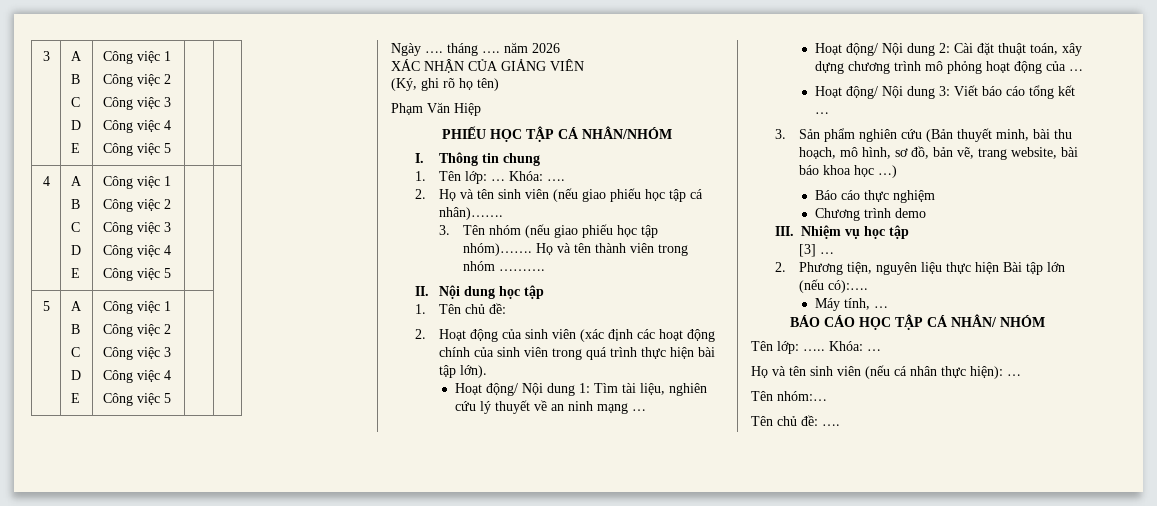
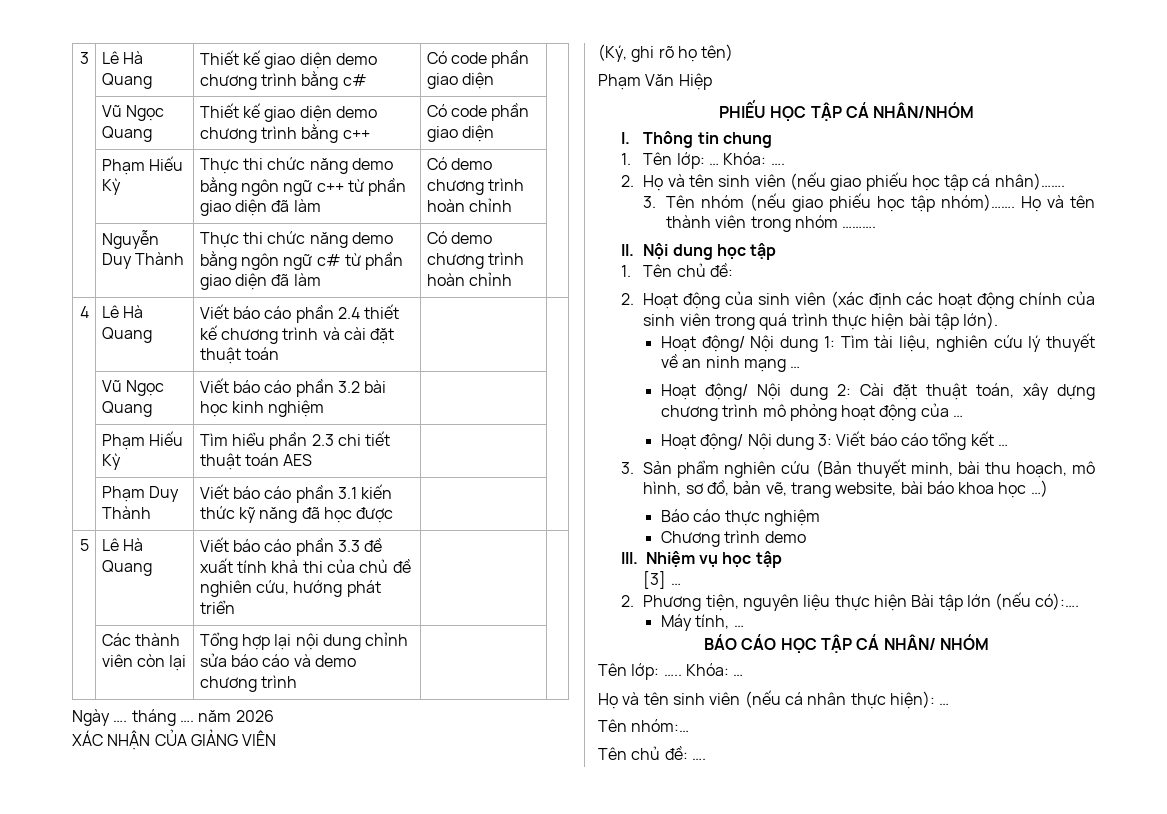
- 3 | A
- B
- C
- D
- E | Công việc 1
- Công việc 2
- Công việc 3
- Công việc 4
- Công việc 5 | |
- 4 | A
- B
- C
- D
- E | Công việc 1
- Công việc 2
- Công việc 3
- Công việc 4
- Công việc 5 | |
- 5 | A
- B
- C
- D
- E | Công việc 1
- Công việc 2
- Công việc 3
- Công việc 4
- Công việc 5 | |
+ 3 | Lê Hà Quang | Thiết kế giao diện demo chương trình bằng c# | Có code phần giao diện |
+ | Vũ Ngọc Quang | Thiết kế giao diện demo chương trình bằng c++ | Có code phần giao diện |
+ | Phạm Hiếu Kỳ | Thực thi chức năng demo bằng ngôn ngữ c++ từ phần giao diện đã làm | Có demo chương trình hoàn chỉnh |
+ | Nguyễn Duy Thành | Thực thi chức năng demo bằng ngôn ngữ c# từ phần giao diện đã làm | Có demo chương trình hoàn chỉnh |
+ 4 | Lê Hà Quang | Viết báo cáo phần 2.4 thiết kế chương trình và cài đặt thuật toán | |
+ | Vũ Ngọc Quang | Viết báo cáo phần 3.2 bài học kinh nghiệm | |
+ | Phạm Hiếu Kỳ | Tìm hiểu phần 2.3 chi tiết thuật toán AES | |
+ | Phạm Duy Thành | Viết báo cáo phần 3.1 kiến thức kỹ năng đã học được | |
+ 5 | Lê Hà Quang | Viết báo cáo phần 3.3 đề xuất tính khả thi của chủ đề nghiên cứu, hướng phát triển | |
+ | Các thành viên còn lại | Tổng hợp lại nội dung chỉnh sửa báo cáo và demo chương trình | |

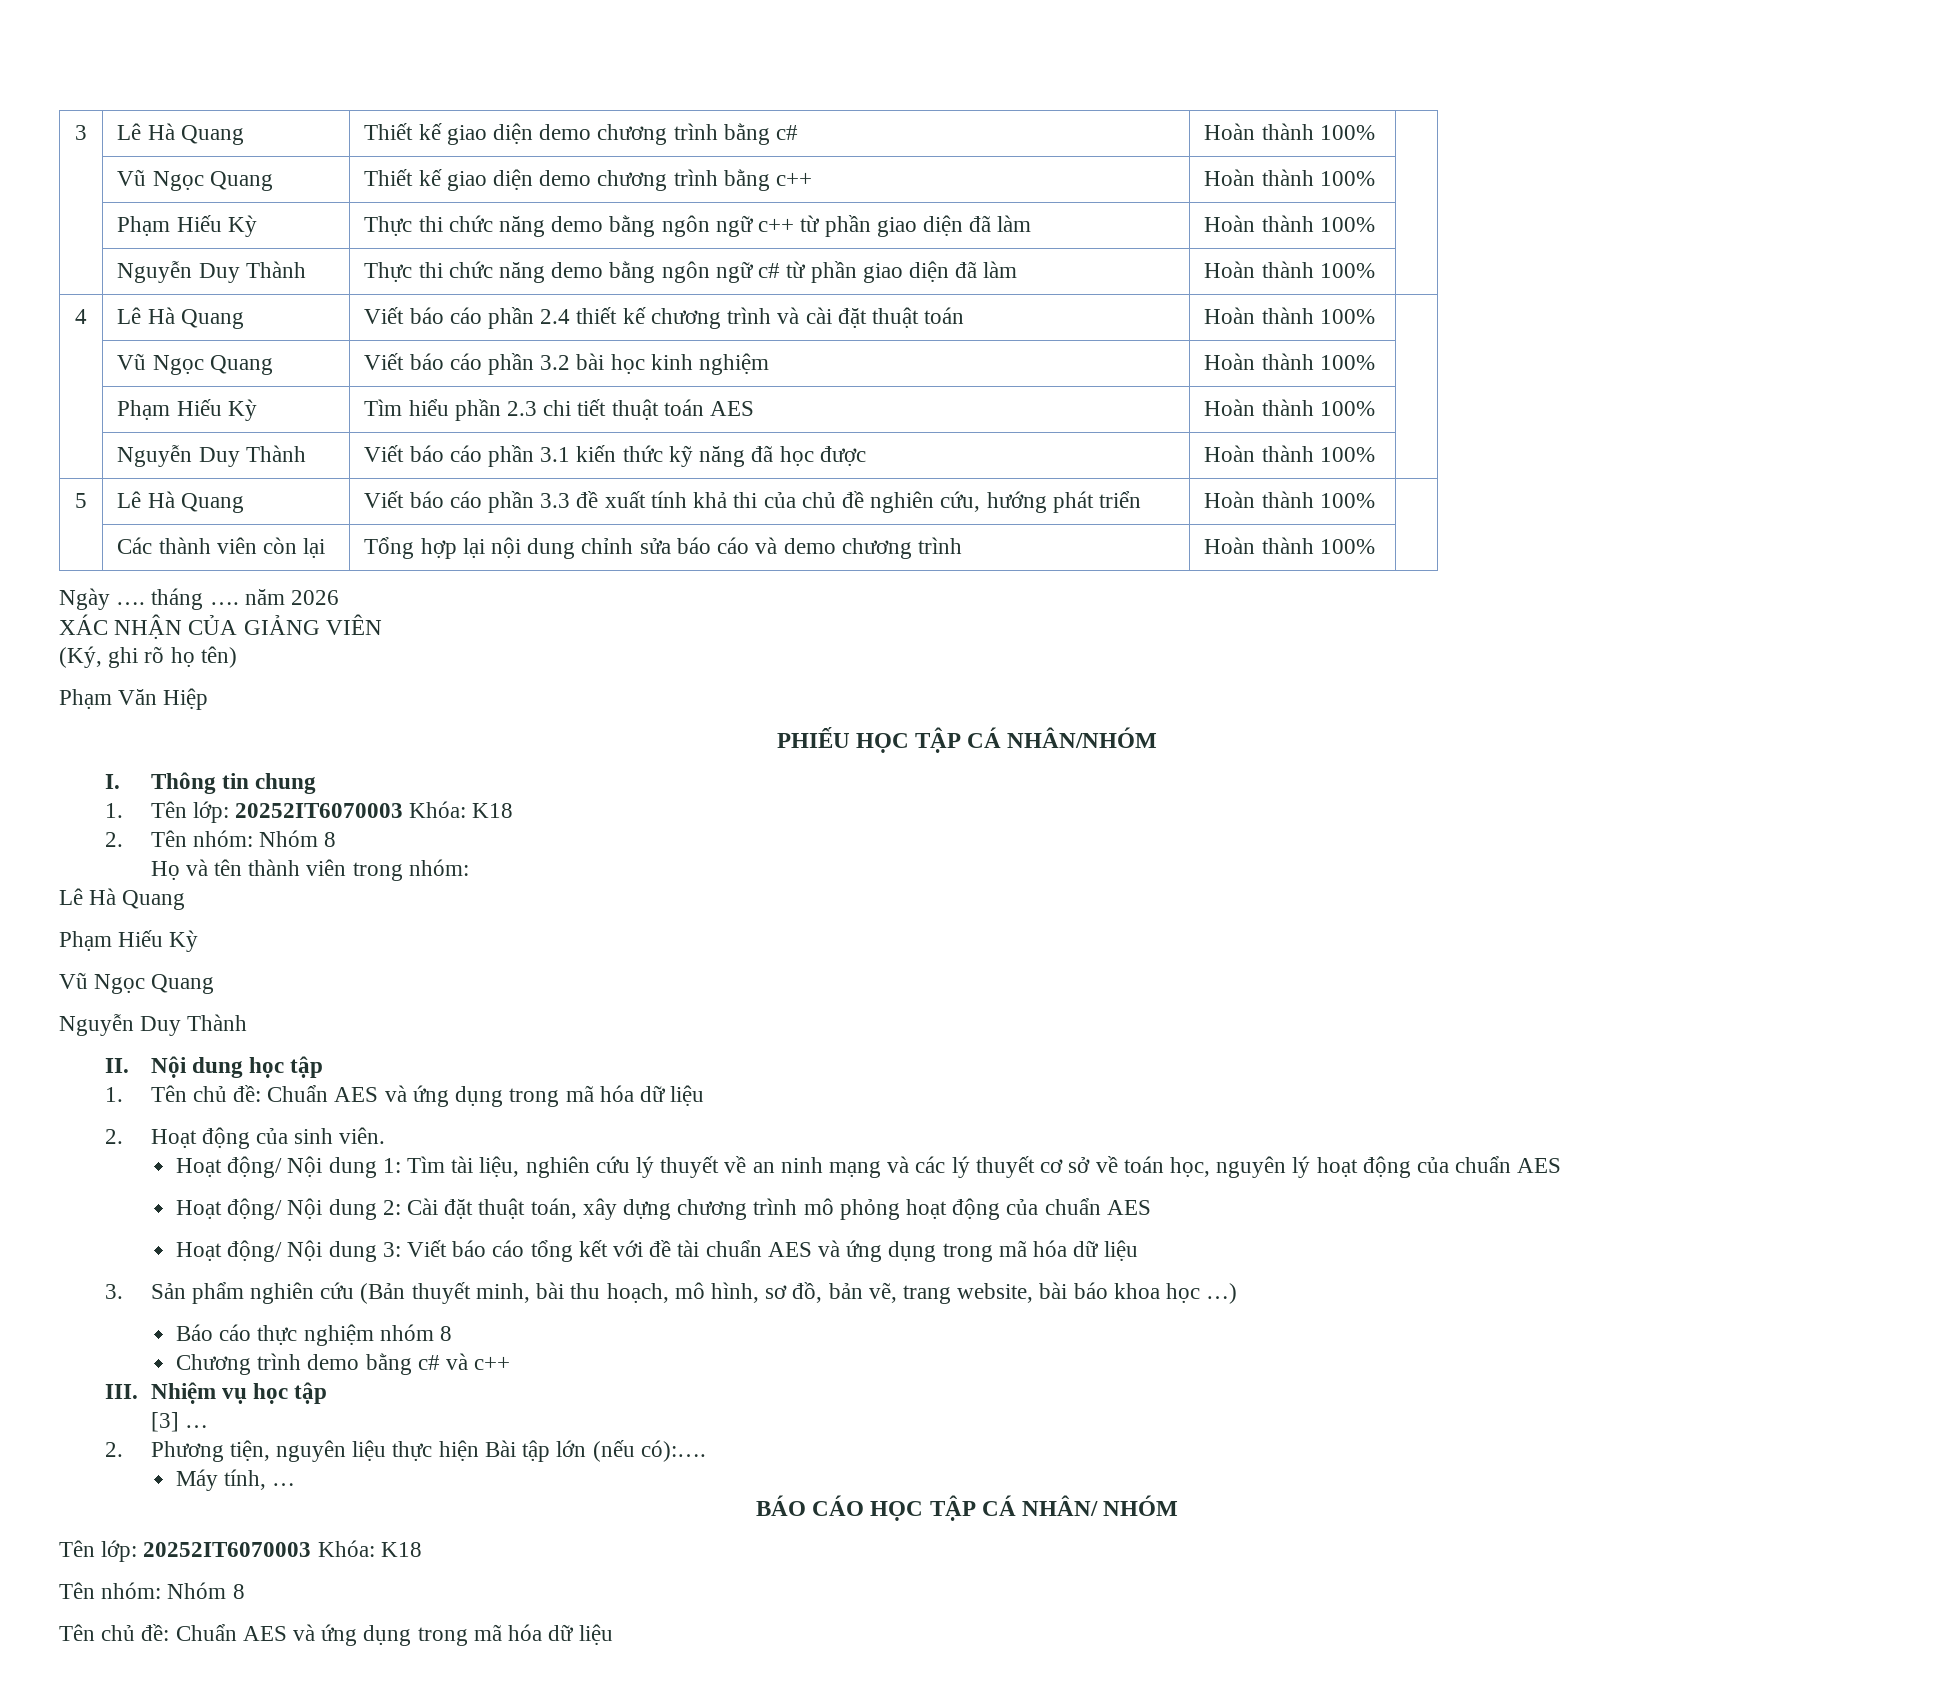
- 3 | Lê Hà Quang | Thiết kế giao diện demo chương trình bằng c# | Có code phần giao diện |
+ 3 | Lê Hà Quang | Thiết kế giao diện demo chương trình bằng c# | Hoàn thành 100% |
- | Vũ Ngọc Quang | Thiết kế giao diện demo chương trình bằng c++ | Có code phần giao diện |
+ | Vũ Ngọc Quang | Thiết kế giao diện demo chương trình bằng c++ | Hoàn thành 100% |
- | Phạm Hiếu Kỳ | Thực thi chức năng demo bằng ngôn ngữ c++ từ phần giao diện đã làm | Có demo chương trình hoàn chỉnh |
+ | Phạm Hiếu Kỳ | Thực thi chức năng demo bằng ngôn ngữ c++ từ phần giao diện đã làm | Hoàn thành 100% |
- | Nguyễn Duy Thành | Thực thi chức năng demo bằng ngôn ngữ c# từ phần giao diện đã làm | Có demo chương trình hoàn chỉnh |
+ | Nguyễn Duy Thành | Thực thi chức năng demo bằng ngôn ngữ c# từ phần giao diện đã làm | Hoàn thành 100% |
- 4 | Lê Hà Quang | Viết báo cáo phần 2.4 thiết kế chương trình và cài đặt thuật toán | |
+ 4 | Lê Hà Quang | Viết báo cáo phần 2.4 thiết kế chương trình và cài đặt thuật toán | Hoàn thành 100% |
- | Vũ Ngọc Quang | Viết báo cáo phần 3.2 bài học kinh nghiệm | |
+ | Vũ Ngọc Quang | Viết báo cáo phần 3.2 bài học kinh nghiệm | Hoàn thành 100% |
- | Phạm Hiếu Kỳ | Tìm hiểu phần 2.3 chi tiết thuật toán AES | |
- | Phạm Duy Thành | Viết báo cáo phần 3.1 kiến thức kỹ năng đã học được | |
+ | Phạm Hiếu Kỳ | Tìm hiểu phần 2.3 chi tiết thuật toán AES | Hoàn thành 100% |
+ | Nguyễn Duy Thành | Viết báo cáo phần 3.1 kiến thức kỹ năng đã học được | Hoàn thành 100% |
- 5 | Lê Hà Quang | Viết báo cáo phần 3.3 đề xuất tính khả thi của chủ đề nghiên cứu, hướng phát triển | |
+ 5 | Lê Hà Quang | Viết báo cáo phần 3.3 đề xuất tính khả thi của chủ đề nghiên cứu, hướng phát triển | Hoàn thành 100% |
- | Các thành viên còn lại | Tổng hợp lại nội dung chỉnh sửa báo cáo và demo chương trình | |
+ | Các thành viên còn lại | Tổng hợp lại nội dung chỉnh sửa báo cáo và demo chương trình | Hoàn thành 100% |
- 1. Tên lớp: … Khóa: ….
- 2. Họ và tên sinh viên (nếu giao phiếu học tập cá nhân)…….
- 3. Tên nhóm (nếu giao phiếu học tập nhóm)……. Họ và tên thành viên trong nhóm ……….
+ 1. Tên lớp: 20252IT6070003 Khóa: K18
+ 2. Tên nhóm: Nhóm 8
+ Họ và tên thành viên trong nhóm:
+ Lê Hà Quang
+ Phạm Hiếu Kỳ
+ Vũ Ngọc Quang
+ Nguyễn Duy Thành
- 1. Tên chủ đề:
+ 1. Tên chủ đề: Chuẩn AES và ứng dụng trong mã hóa dữ liệu
- 2. Hoạt động của sinh viên (xác định các hoạt động chính của sinh viên trong quá trình thực hiện bài tập lớn).
+ 2. Hoạt động của sinh viên.
- Hoạt động/ Nội dung 1: Tìm tài liệu, nghiên cứu lý thuyết về an ninh mạng …
+ Hoạt động/ Nội dung 1: Tìm tài liệu, nghiên cứu lý thuyết về an ninh mạng và các lý thuyết cơ sở về toán học, nguyên lý hoạt động của chuẩn AES
- Hoạt động/ Nội dung 2: Cài đặt thuật toán, xây dựng chương trình mô phỏng hoạt động của …
+ Hoạt động/ Nội dung 2: Cài đặt thuật toán, xây dựng chương trình mô phỏng hoạt động của chuẩn AES
- Hoạt động/ Nội dung 3: Viết báo cáo tổng kết …
+ Hoạt động/ Nội dung 3: Viết báo cáo tổng kết với đề tài chuẩn AES và ứng dụng trong mã hóa dữ liệu
- Báo cáo thực nghiệm
+ Báo cáo thực nghiệm nhóm 8
- Chương trình demo
+ Chương trình demo bằng c# và c++
  BÁO CÁO HỌC TẬP CÁ NHÂN/ NHÓM
- Tên lớp: ….. Khóa: …
- Họ và tên sinh viên (nếu cá nhân thực hiện): …
- Tên nhóm:…
- Tên chủ đề: ….
+ Tên lớp: 20252IT6070003 Khóa: K18
+ Tên nhóm: Nhóm 8
+ Tên chủ đề: Chuẩn AES và ứng dụng trong mã hóa dữ liệu

